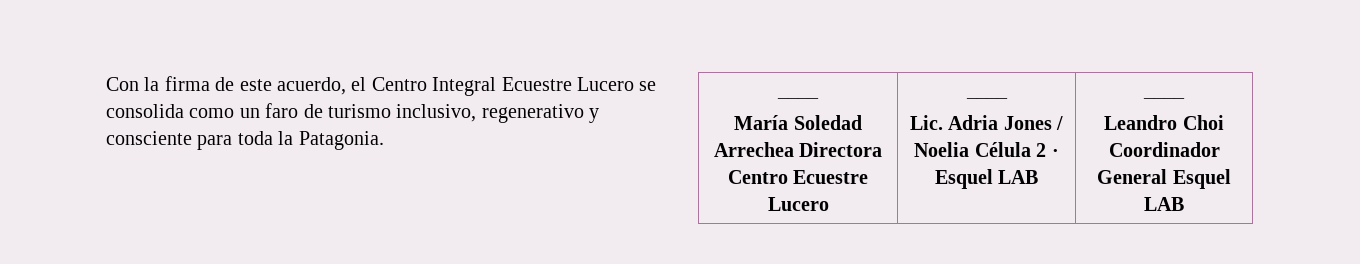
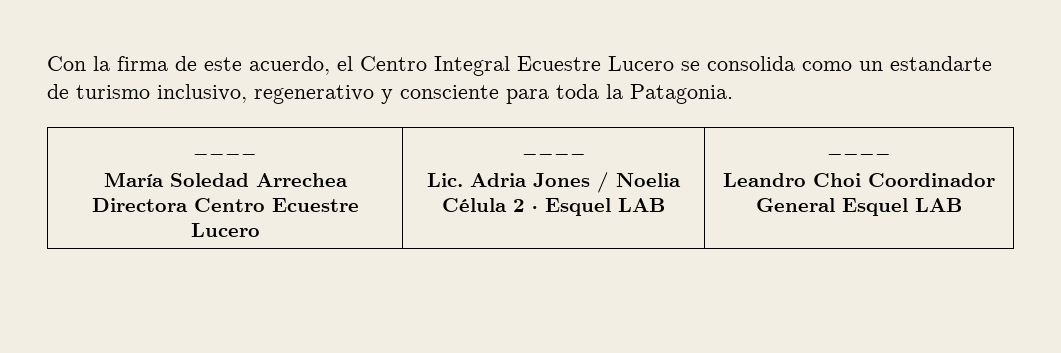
- Con la firma de este acuerdo, el Centro Integral Ecuestre Lucero se consolida como un faro de turismo inclusivo, regenerativo y consciente para toda la Patagonia.
+ Con la firma de este acuerdo, el Centro Integral Ecuestre Lucero se consolida como un estandarte de turismo inclusivo, regenerativo y consciente para toda la Patagonia.

